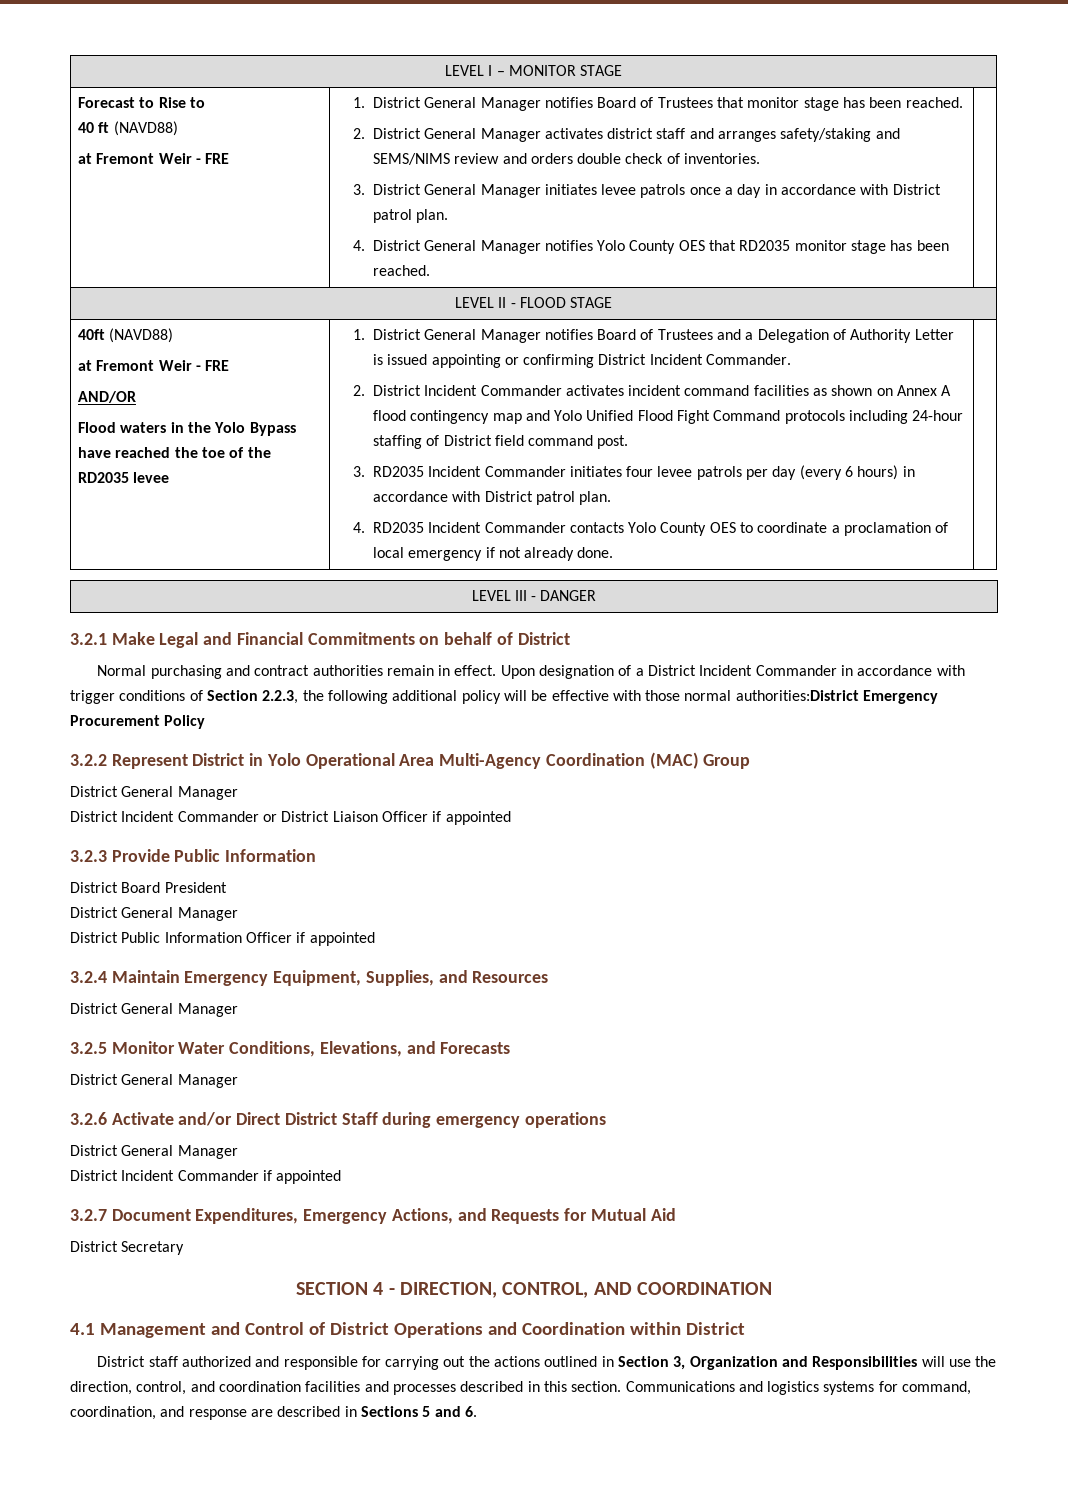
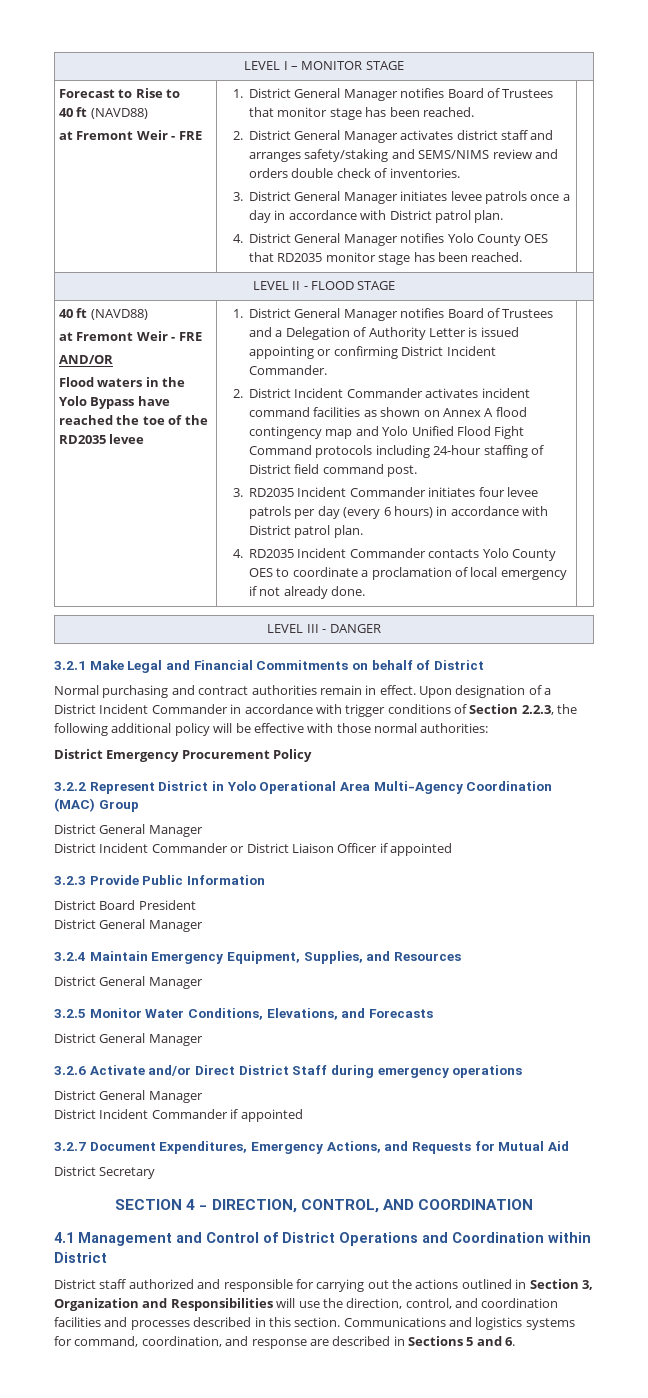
  LEVEL II - FLOOD STAGE
- 40ft (NAVD88)
+ 40 ft (NAVD88)
- Upon designation of a District Incident Commander in accordance with trigger conditions of Section 2.2.3, the following additional policy will be effective with those normal authorities:District Emergency Procurement Policy
+ Upon designation of a District Incident Commander in accordance with trigger conditions of Section 2.2.3, the following additional policy will be effective with those normal authorities:
+ District Emergency Procurement Policy
- District Public Information Officer if appointed

